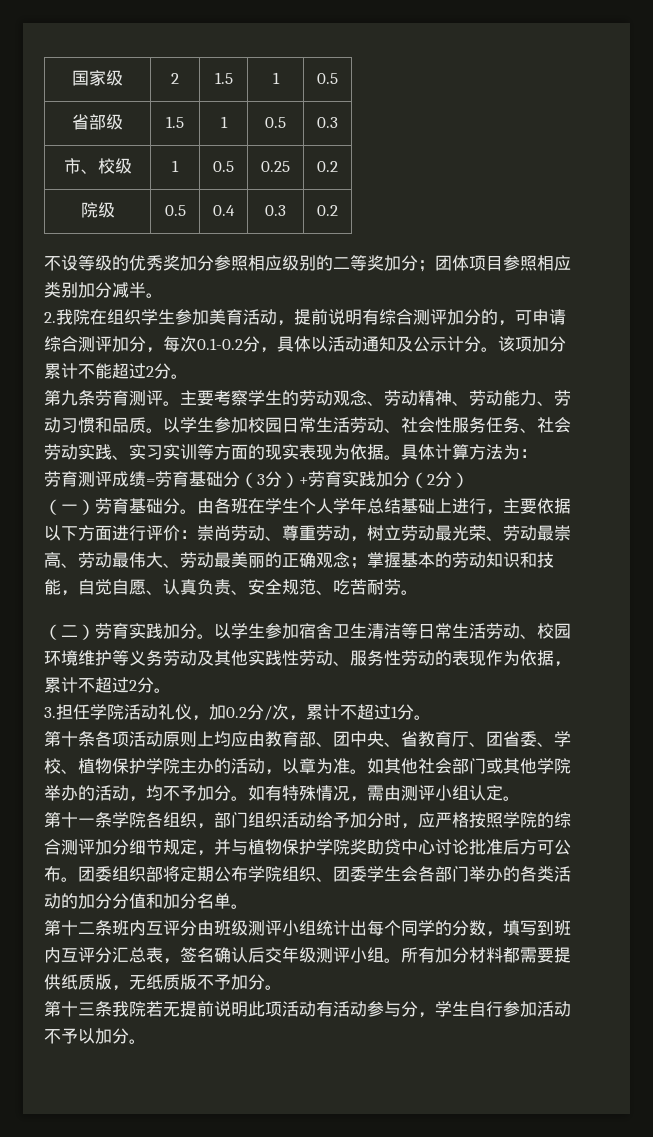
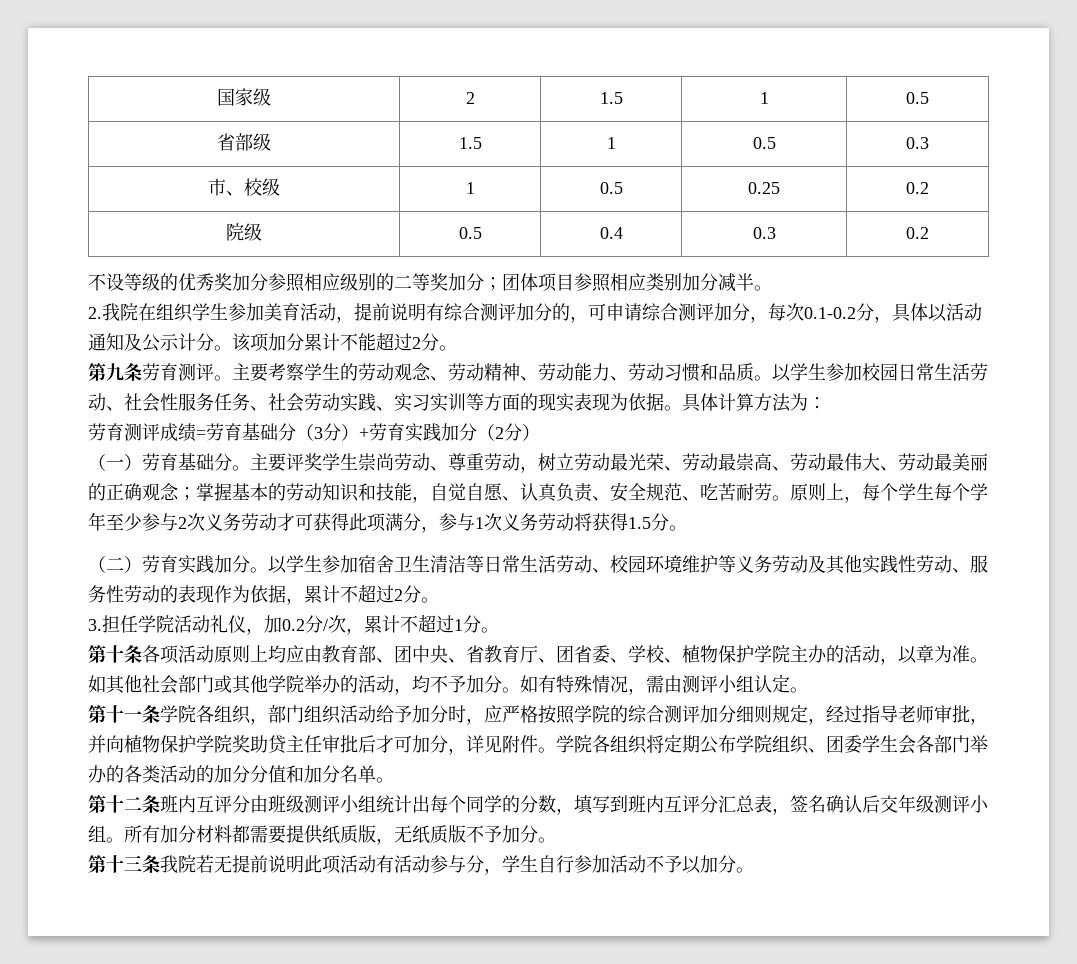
- 由各班在学生个人学年总结基础上进行，主要依据以下方面进行评价：崇尚劳动、尊重劳动，树立劳动最光荣、劳动最崇高、劳动最伟大、劳动最美丽的正确观念；掌握基本的劳动知识和技能，自觉自愿、认真负责、安全规范、吃苦耐劳。
+ 主要评奖学生崇尚劳动、尊重劳动，树立劳动最光荣、劳动最崇高、劳动最伟大、劳动最美丽的正确观念；掌握基本的劳动知识和技能，自觉自愿、认真负责、安全规范、吃苦耐劳。原则上，每个学生每个学年至少参与2次义务劳动才可获得此项满分，参与1次义务劳动将获得1.5分。
- 第十一条学院各组织，部门组织活动给予加分时，应严格按照学院的综合测评加分细节规定，并与植物保护学院奖助贷中心讨论批准后方可公布。团委组织部将定期公布学院组织、团委学生会各部门举办的各类活动的加分分值和加分名单。
+ 第十一条学院各组织，部门组织活动给予加分时，应严格按照学院的综合测评加分细则规定，经过指导老师审批，并向植物保护学院奖助贷主任审批后才可加分，详见附件。学院各组织将定期公布学院组织、团委学生会各部门举办的各类活动的加分分值和加分名单。

